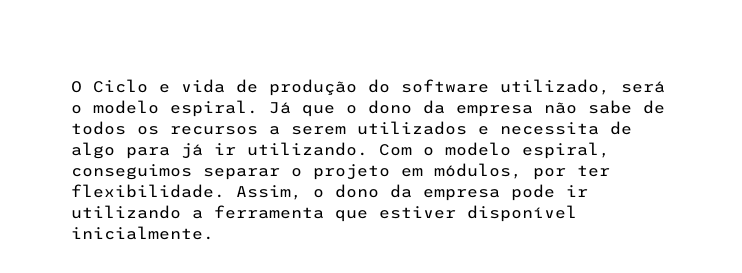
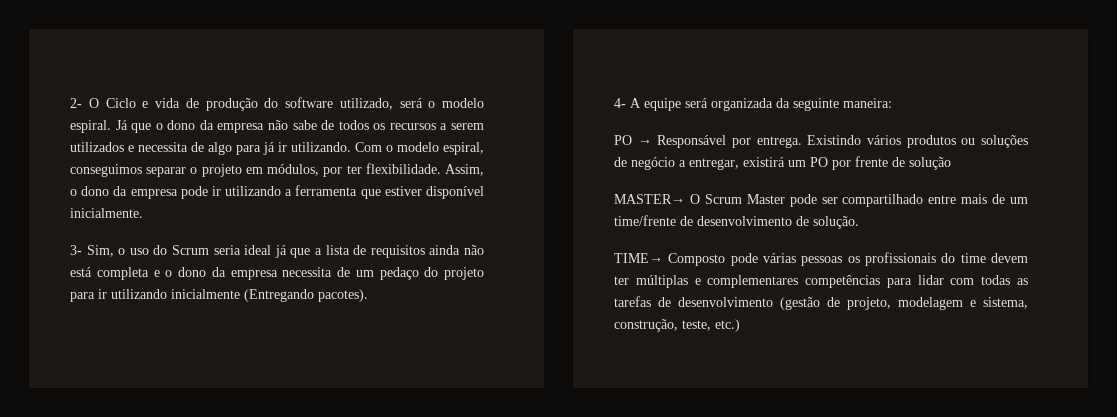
- O Ciclo e vida de produção do software utilizado, será o modelo espiral.
+ 2- O Ciclo e vida de produção do software utilizado, será o modelo espiral.
+ 3- Sim, o uso do Scrum seria ideal já que a lista de requisitos ainda não está completa e o dono da empresa necessita de um pedaço do projeto para ir utilizando inicialmente (Entregando pacotes).
+ 4- A equipe será organizada da seguinte maneira:
+ PO → Responsável por entrega. Existindo vários produtos ou soluções de negócio a entregar, existirá um PO por frente de solução
+ MASTER→ O Scrum Master pode ser compartilhado entre mais de um time/frente de desenvolvimento de solução.
+ TIME→ Composto pode várias pessoas os profissionais do time devem ter múltiplas e complementares competências para lidar com todas as tarefas de desenvolvimento (gestão de projeto, modelagem e sistema, construção, teste, etc.)

